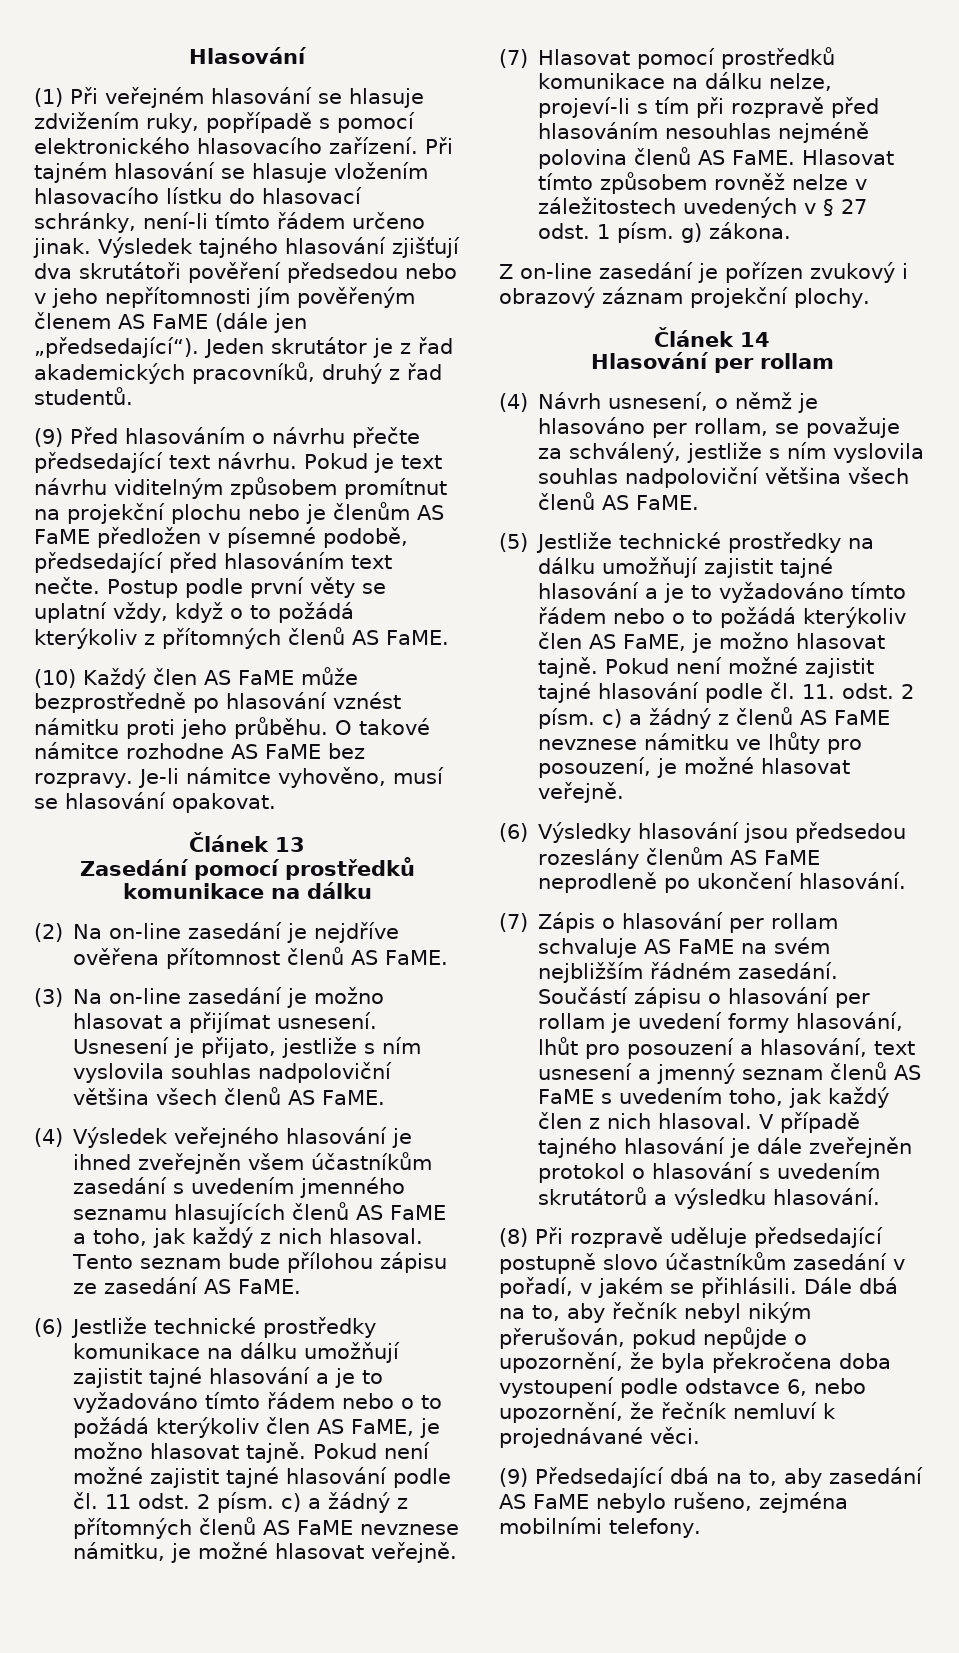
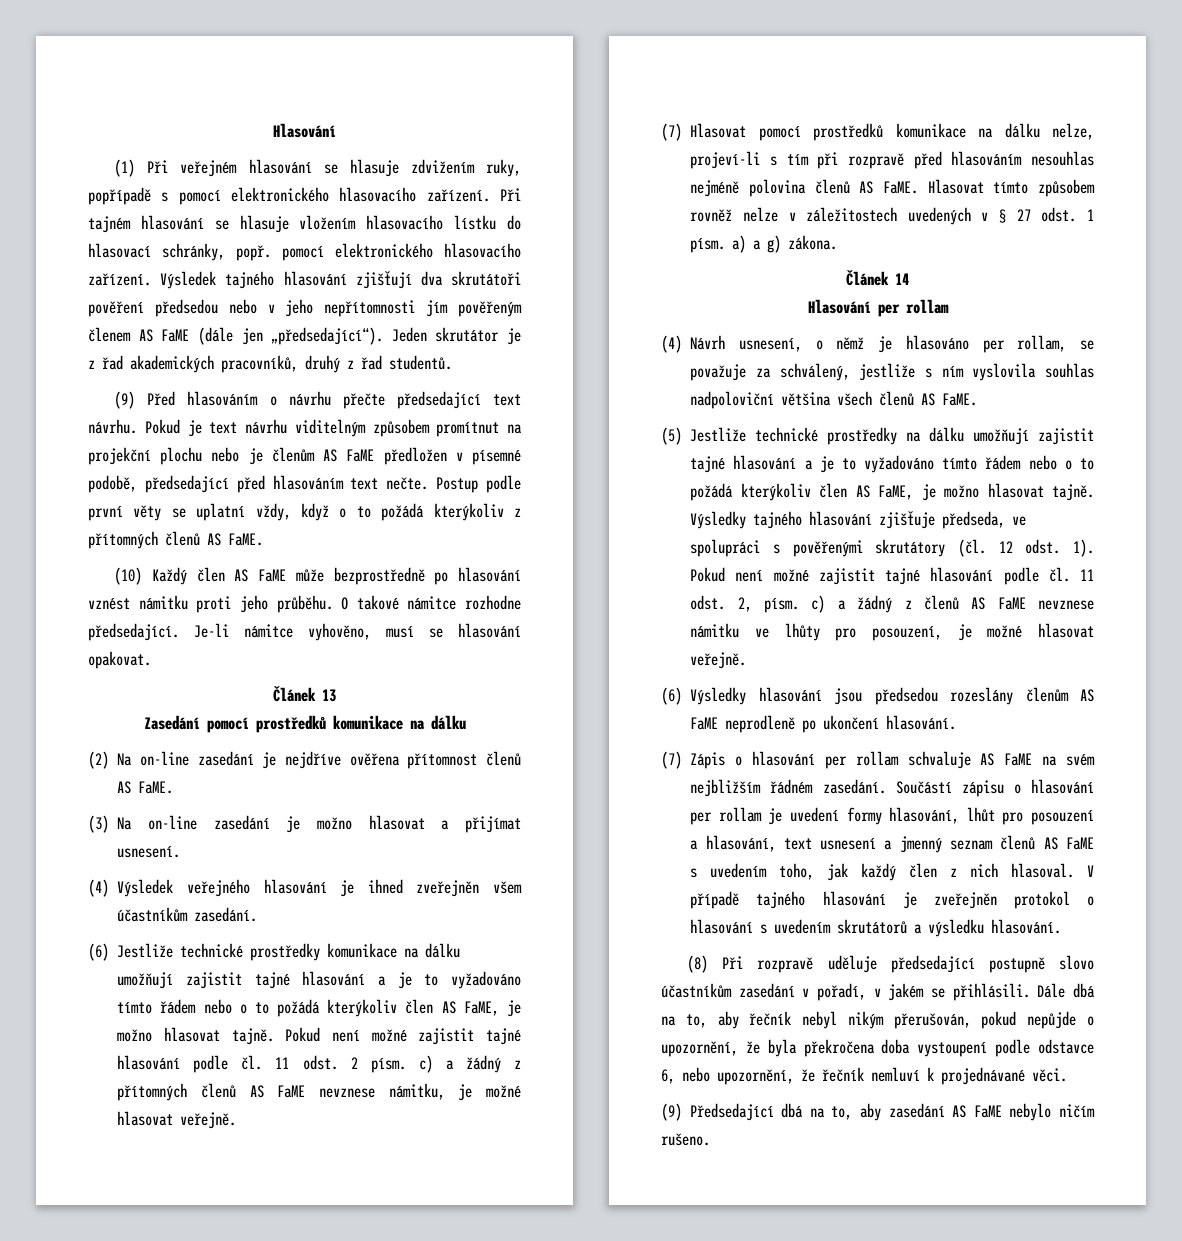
- Při tajném hlasování se hlasuje vložením hlasovacího lístku do hlasovací schránky, není-li tímto řádem určeno jinak.
+ Při tajném hlasování se hlasuje vložením hlasovacího lístku do hlasovací schránky, popř. pomocí elektronického hlasovacího zařízení.
- O takové námitce rozhodne AS FaME bez rozpravy.
+ O takové námitce rozhodne předsedající.
- Usnesení je přijato, jestliže s ním vyslovila souhlas nadpoloviční většina všech členů AS FaME.
- (4) Výsledek veřejného hlasování je ihned zveřejněn všem účastníkům zasedání s uvedením jmenného seznamu hlasujících členů AS FaME a toho, jak každý z nich hlasoval. Tento seznam bude přílohou zápisu ze zasedání AS FaME.
+ (4) Výsledek veřejného hlasování je ihned zveřejněn všem účastníkům zasedání.
- Hlasovat tímto způsobem rovněž nelze v záležitostech uvedených v § 27 odst. 1 písm. g) zákona.
+ Hlasovat tímto způsobem rovněž nelze v záležitostech uvedených v § 27 odst. 1 písm. a) a g) zákona.
- Z on-line zasedání je pořízen zvukový i obrazový záznam projekční plochy.
- Pokud není možné zajistit tajné hlasování podle čl. 11. odst. 2 písm. c) a žádný z členů AS FaME nevznese námitku ve lhůty pro posouzení, je možné hlasovat veřejně.
+ Výsledky tajného hlasování zjišťuje předseda, ve spolupráci s pověřenými skrutátory (čl. 12 odst. 1). Pokud není možné zajistit tajné hlasování podle čl. 11 odst. 2, písm. c) a žádný z členů AS FaME nevznese námitku ve lhůty pro posouzení, je možné hlasovat veřejně.
- V případě tajného hlasování je dále zveřejněn protokol o hlasování s uvedením skrutátorů a výsledku hlasování.
+ V případě tajného hlasování je zveřejněn protokol o hlasování s uvedením skrutátorů a výsledku hlasování.
- (9) Předsedající dbá na to, aby zasedání AS FaME nebylo rušeno, zejména mobilními telefony.
+ (9) Předsedající dbá na to, aby zasedání AS FaME nebylo ničím rušeno.

